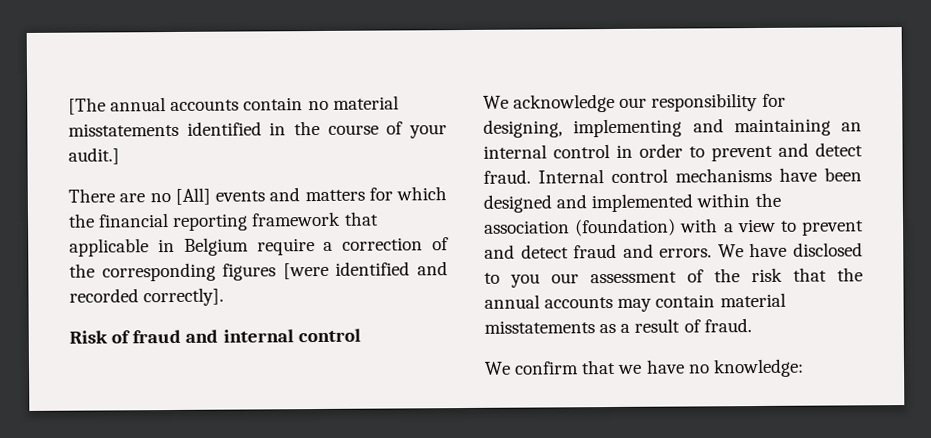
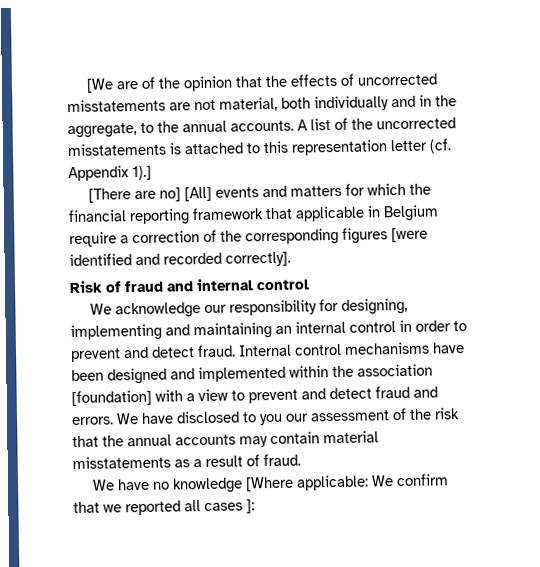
- [The annual accounts contain no material misstatements identified in the course of your audit.]
- There are no [All] events and matters for which the financial reporting framework that applicable in Belgium require a correction of the corresponding figures [were identified and recorded correctly].
+ [We are of the opinion that the effects of uncorrected misstatements are not material, both individually and in the aggregate, to the annual accounts. A list of the uncorrected misstatements is attached to this representation letter (cf. Appendix 1).]
+ [There are no] [All] events and matters for which the financial reporting framework that applicable in Belgium require a correction of the corresponding figures [were identified and recorded correctly].
- Internal control mechanisms have been designed and implemented within the association (foundation) with a view to prevent and detect fraud and errors.
+ Internal control mechanisms have been designed and implemented within the association [foundation] with a view to prevent and detect fraud and errors.
- We confirm that we have no knowledge:
+ We have no knowledge [Where applicable: We confirm that we reported all cases ]:

